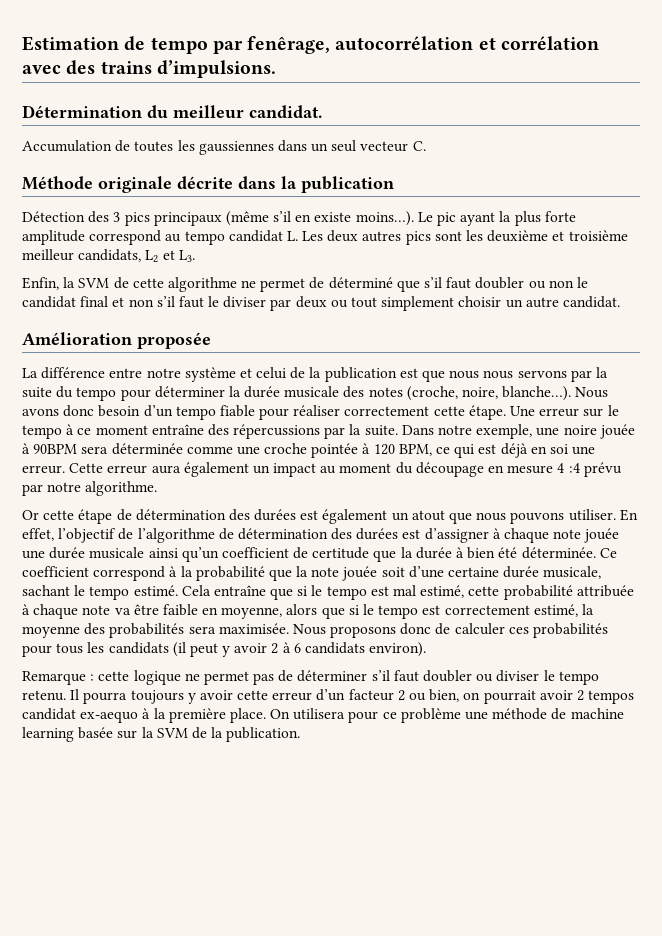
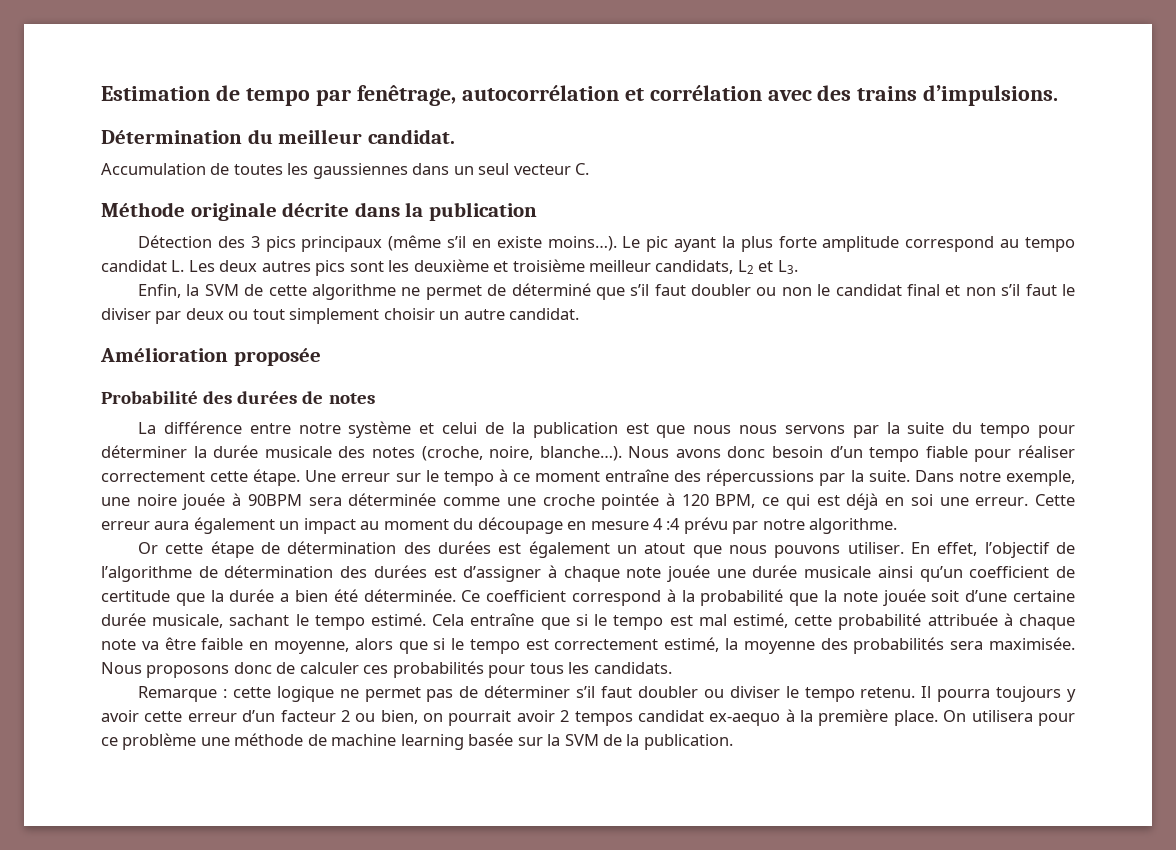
- Estimation de tempo par fenêrage, autocorrélation et corrélation avec des trains d’impulsions.
+ Estimation de tempo par fenêtrage, autocorrélation et corrélation avec des trains d’impulsions.
+ Probabilité des durées de notes
- En effet, l’objectif de l’algorithme de détermination des durées est d’assigner à chaque note jouée une durée musicale ainsi qu’un coefficient de certitude que la durée à bien été déterminée.
+ En effet, l’objectif de l’algorithme de détermination des durées est d’assigner à chaque note jouée une durée musicale ainsi qu’un coefficient de certitude que la durée a bien été déterminée.
- Nous proposons donc de calculer ces probabilités pour tous les candidats (il peut y avoir 2 à 6 candidats environ).
+ Nous proposons donc de calculer ces probabilités pour tous les candidats.

